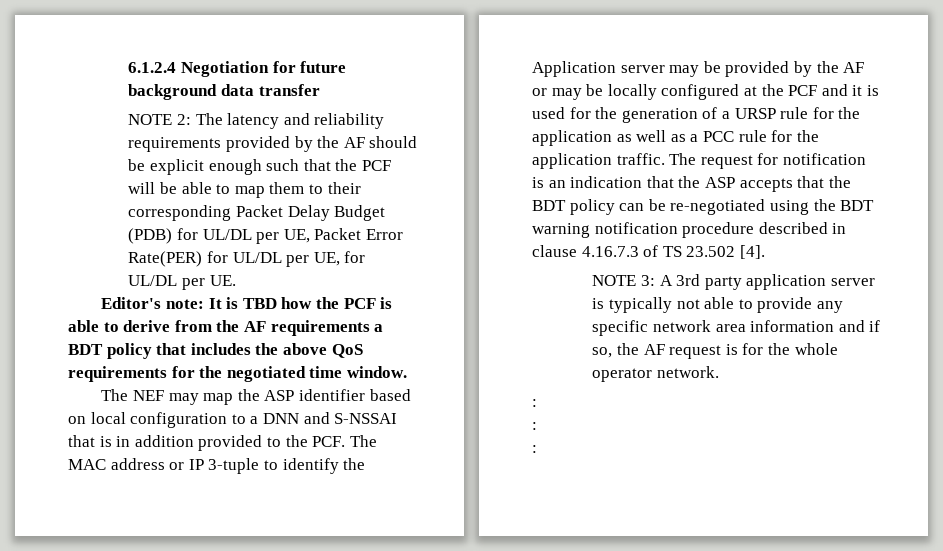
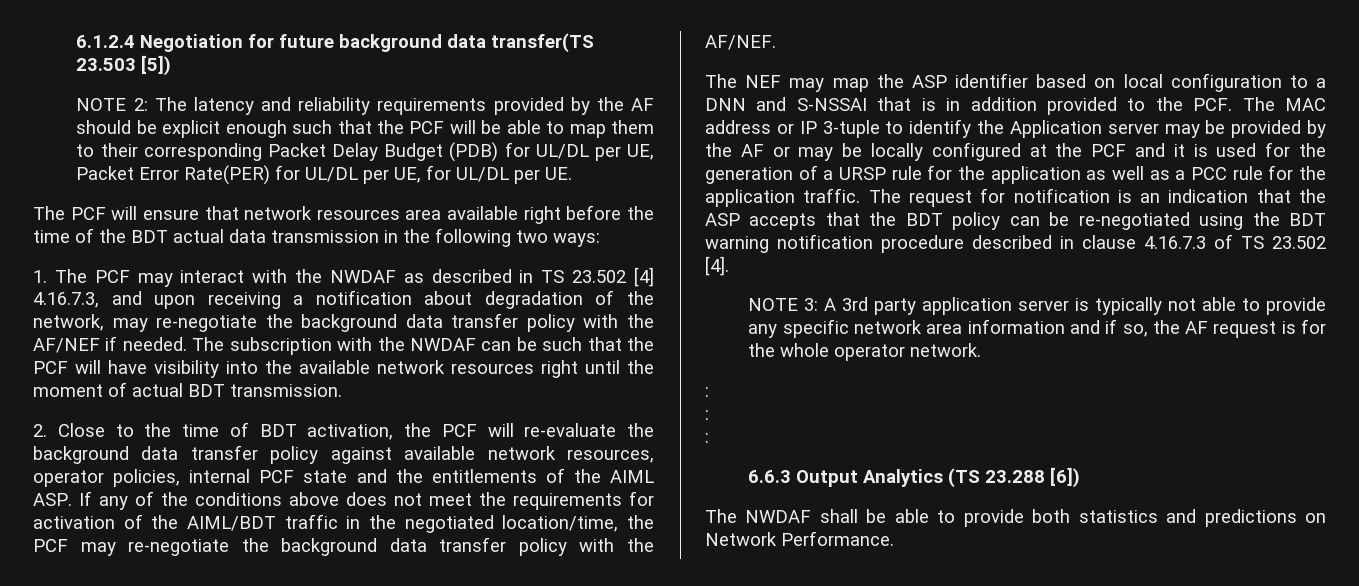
- 6.1.2.4 Negotiation for future background data transfer
+ 6.1.2.4 Negotiation for future background data transfer(TS 23.503 [5])
- Editor's note: It is TBD how the PCF is able to derive from the AF requirements a BDT policy that includes the above QoS requirements for the negotiated time window.
+ The PCF will ensure that network resources area available right before the time of the BDT actual data transmission in the following two ways:
+ 1. The PCF may interact with the NWDAF as described in TS 23.502 [4] 4.16.7.3, and upon receiving a notification about degradation of the network, may re-negotiate the background data transfer policy with the AF/NEF if needed. The subscription with the NWDAF can be such that the PCF will have visibility into the available network resources right until the moment of actual BDT transmission.
+ 2. Close to the time of BDT activation, the PCF will re-evaluate the background data transfer policy against available network resources, operator policies, internal PCF state and the entitlements of the AIML ASP. If any of the conditions above does not meet the requirements for activation of the AIML/BDT traffic in the negotiated location/time, the PCF may re-negotiate the background data transfer policy with the AF/NEF.
+ 6.6.3 Output Analytics (TS 23.288 [6])
+ The NWDAF shall be able to provide both statistics and predictions on Network Performance.

